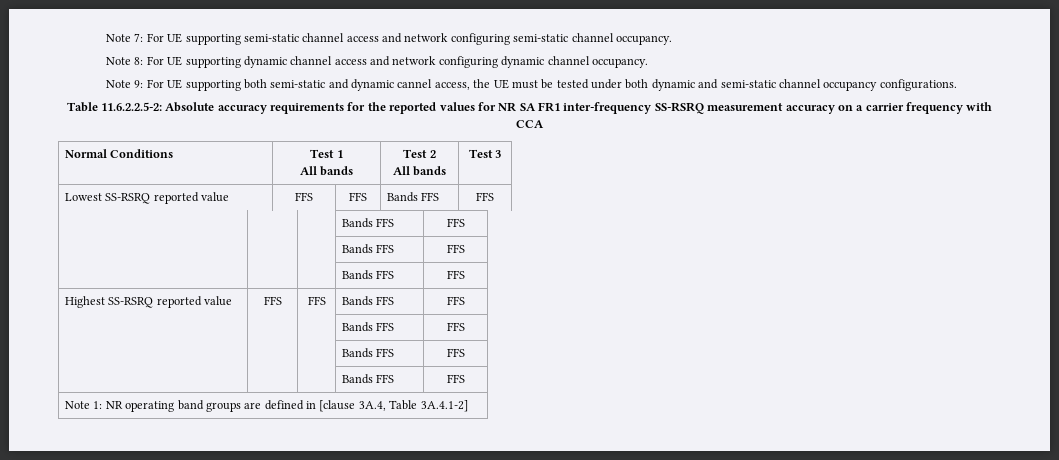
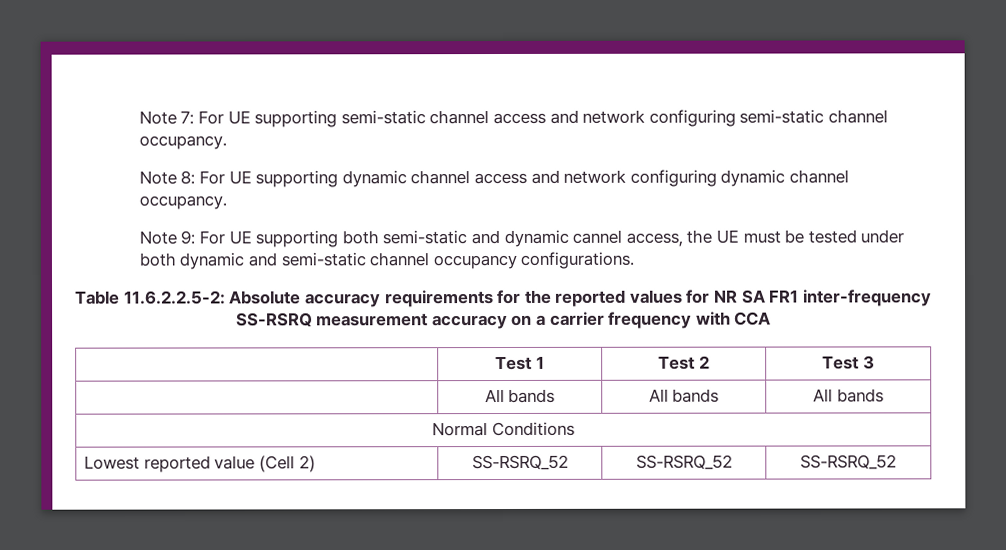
- Normal Conditions | Test 1
- All bands | Test 2
- All bands | Test 3
+ | Test 1 | Test 2 | Test 3
+ | All bands | All bands | All bands
+ Normal Conditions
- Lowest SS-RSRQ reported value | FFS | FFS | Bands FFS | FFS
- | | | Bands FFS | FFS
- | | | Bands FFS | FFS
- | | | Bands FFS | FFS
- Highest SS-RSRQ reported value | FFS | FFS | Bands FFS | FFS
- | | | Bands FFS | FFS
- | | | Bands FFS | FFS
- | | | Bands FFS | FFS
- Note 1: NR operating band groups are defined in [clause 3A.4, Table 3A.4.1-2]
+ Lowest reported value (Cell 2) | SS-RSRQ_52 | SS-RSRQ_52 | SS-RSRQ_52

